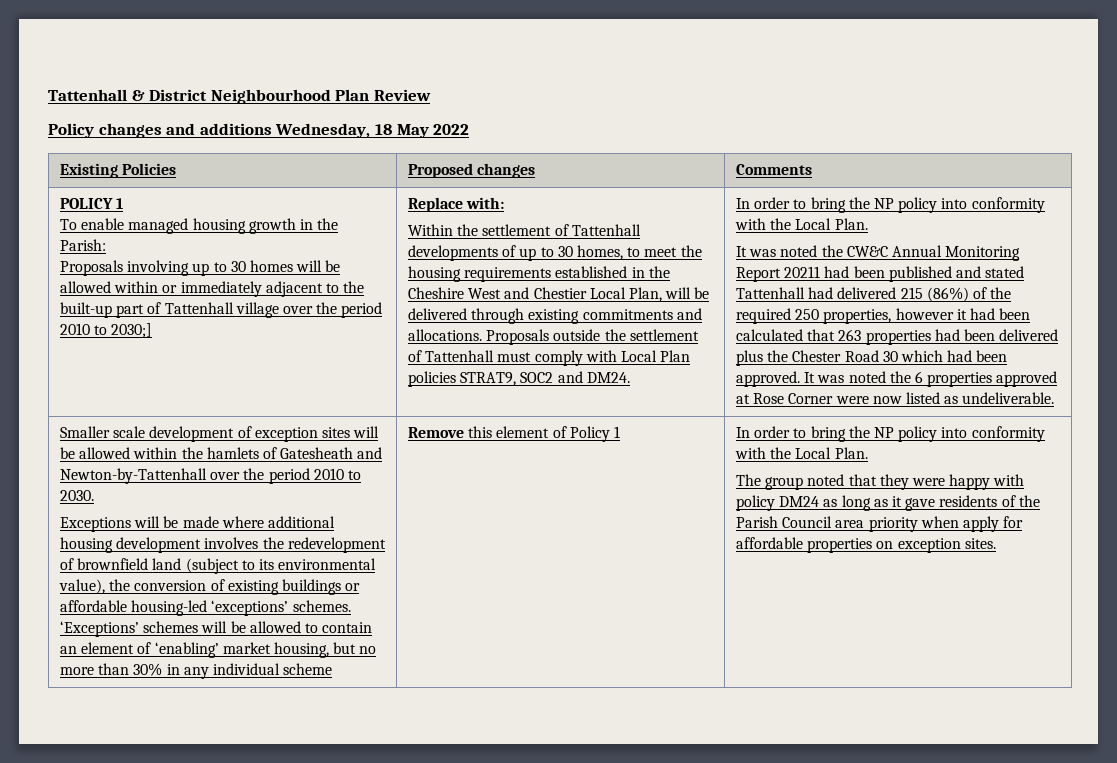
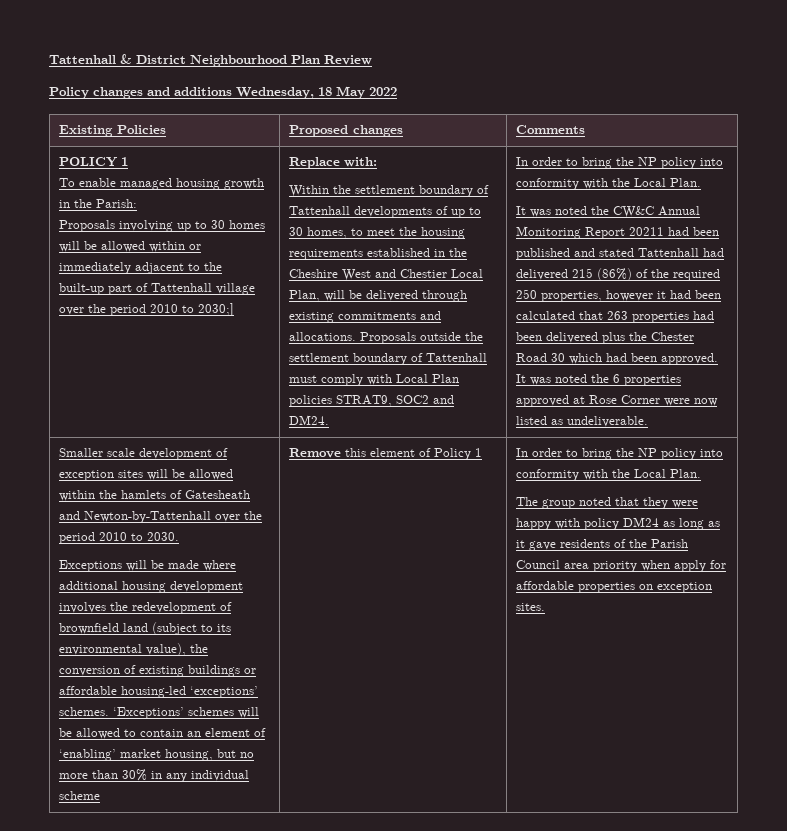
- Within the settlement of Tattenhall developments of up to 30 homes, to meet the housing requirements established in the Cheshire West and Chestier Local Plan, will be delivered through existing commitments and allocations.
+ Within the settlement boundary of Tattenhall developments of up to 30 homes, to meet the housing requirements established in the Cheshire West and Chestier Local Plan, will be delivered through existing commitments and allocations.
- Proposals outside the settlement of Tattenhall must comply with Local Plan policies STRAT9, SOC2 and DM24.
+ Proposals outside the settlement boundary of Tattenhall must comply with Local Plan policies STRAT9, SOC2 and DM24.

